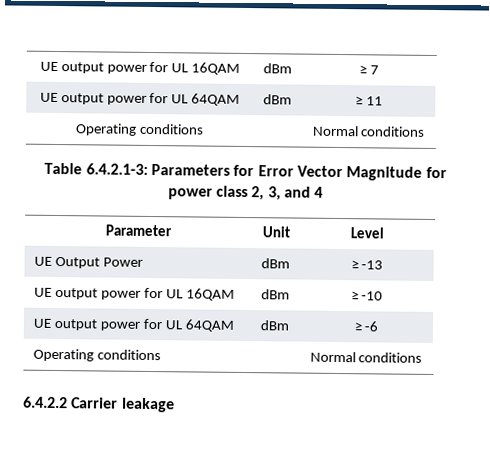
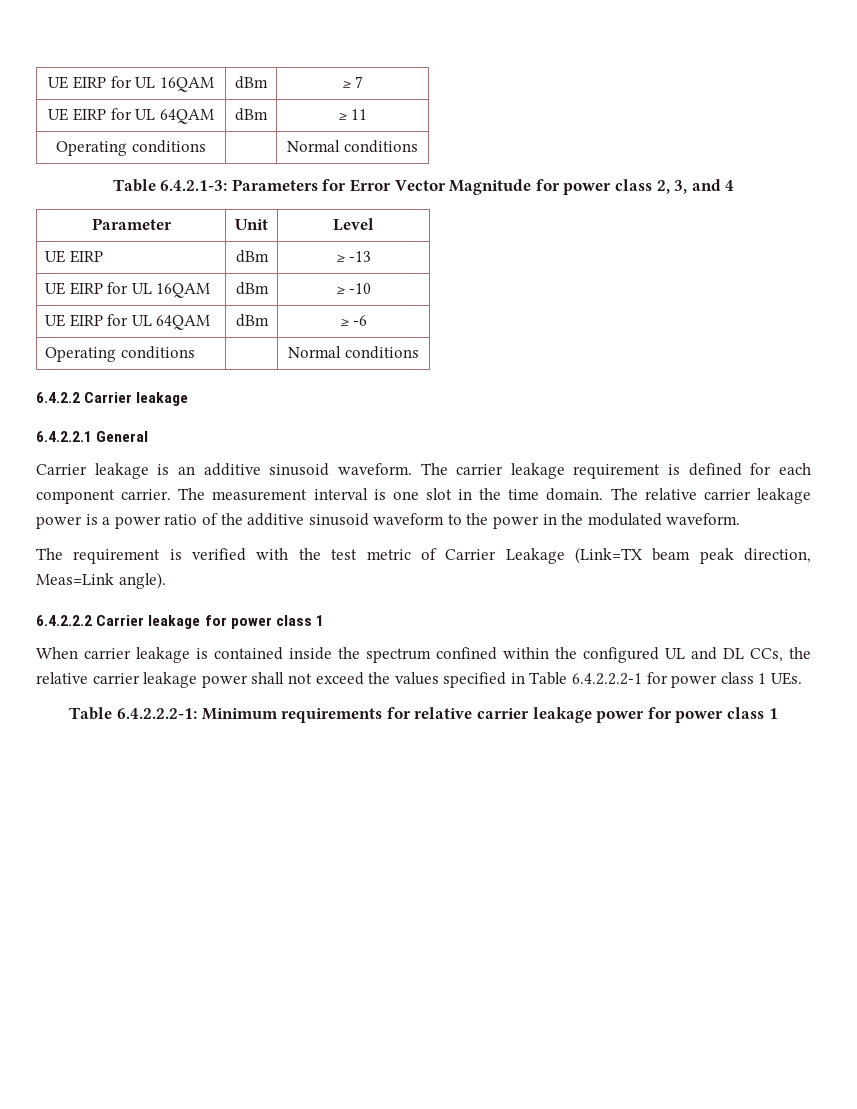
- UE output power for UL 16QAM | dBm | ≥ 7
+ UE EIRP for UL 16QAM | dBm | ≥ 7
- UE output power for UL 64QAM | dBm | ≥ 11
+ UE EIRP for UL 64QAM | dBm | ≥ 11
- UE Output Power | dBm | ≥ -13
+ UE EIRP | dBm | ≥ -13
- UE output power for UL 16QAM | dBm | ≥ -10
+ UE EIRP for UL 16QAM | dBm | ≥ -10
- UE output power for UL 64QAM | dBm | ≥ -6
+ UE EIRP for UL 64QAM | dBm | ≥ -6
+ 6.4.2.2.1 General
+ Carrier leakage is an additive sinusoid waveform. The carrier leakage requirement is defined for each component carrier. The measurement interval is one slot in the time domain. The relative carrier leakage power is a power ratio of the additive sinusoid waveform to the power in the modulated waveform.
+ The requirement is verified with the test metric of Carrier Leakage (Link=TX beam peak direction, Meas=Link angle).
+ 6.4.2.2.2 Carrier leakage for power class 1
+ When carrier leakage is contained inside the spectrum confined within the configured UL and DL CCs, the relative carrier leakage power shall not exceed the values specified in Table 6.4.2.2.2-1 for power class 1 UEs.
+ Table 6.4.2.2.2-1: Minimum requirements for relative carrier leakage power for power class 1

